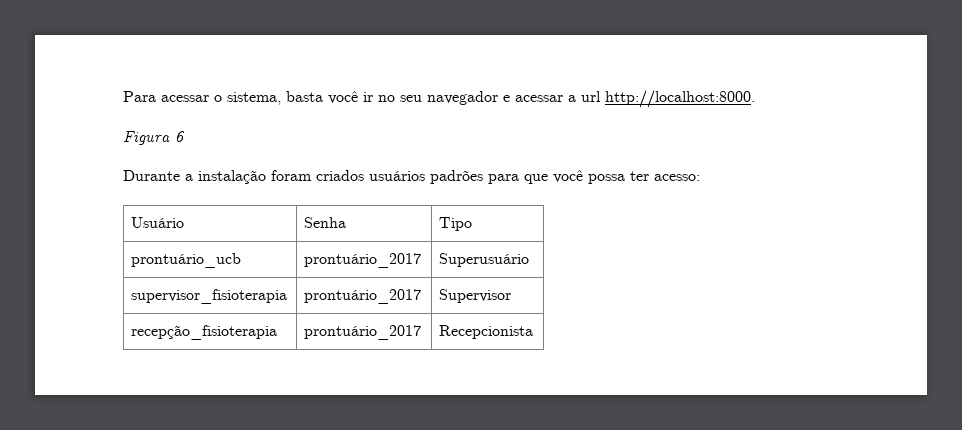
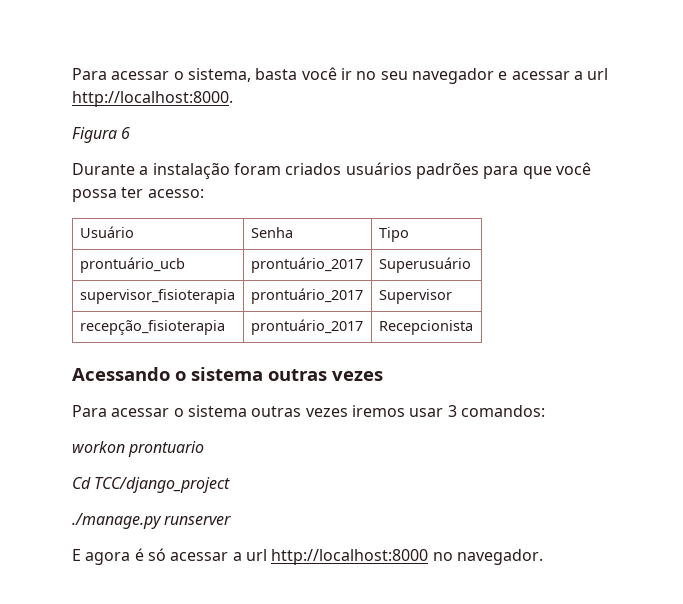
+ Acessando o sistema outras vezes
+ Para acessar o sistema outras vezes iremos usar 3 comandos:
+ workon prontuario
+ Cd TCC/django_project
+ ./manage.py runserver
+ E agora é só acessar a url http://localhost:8000 no navegador.

